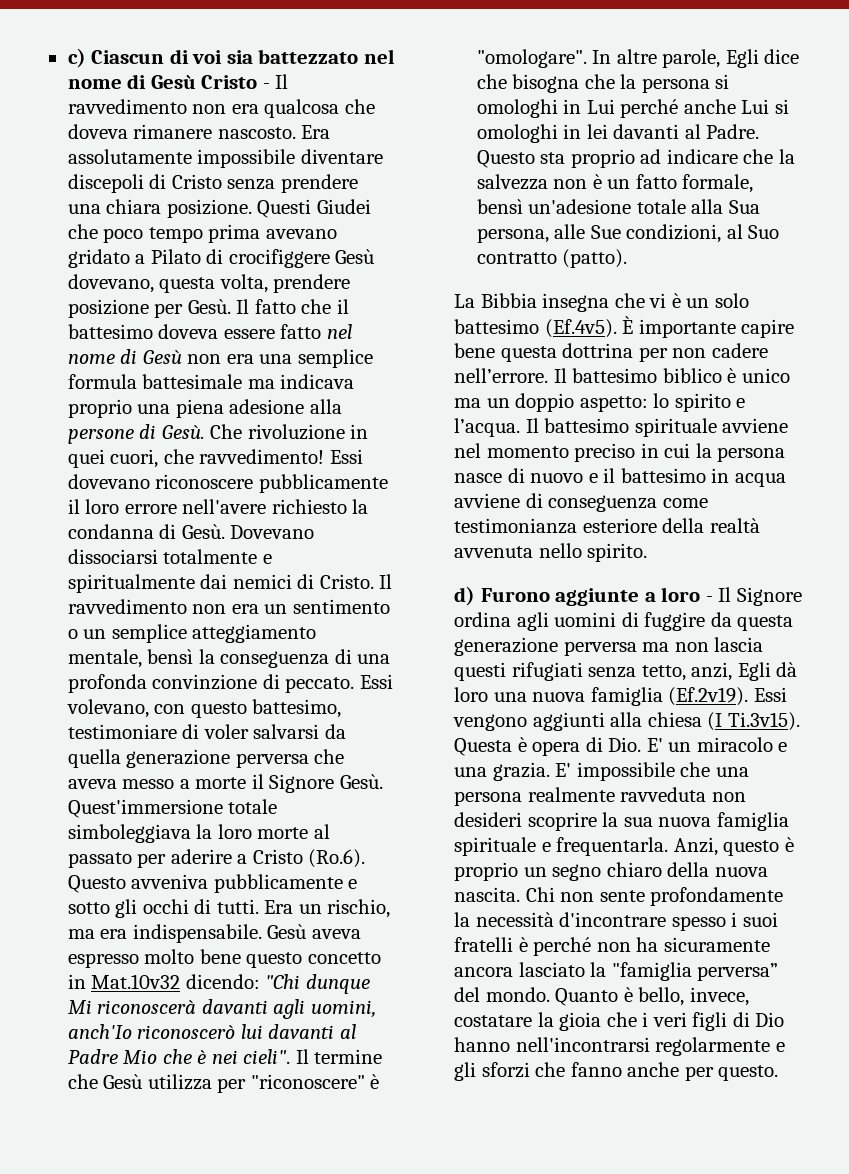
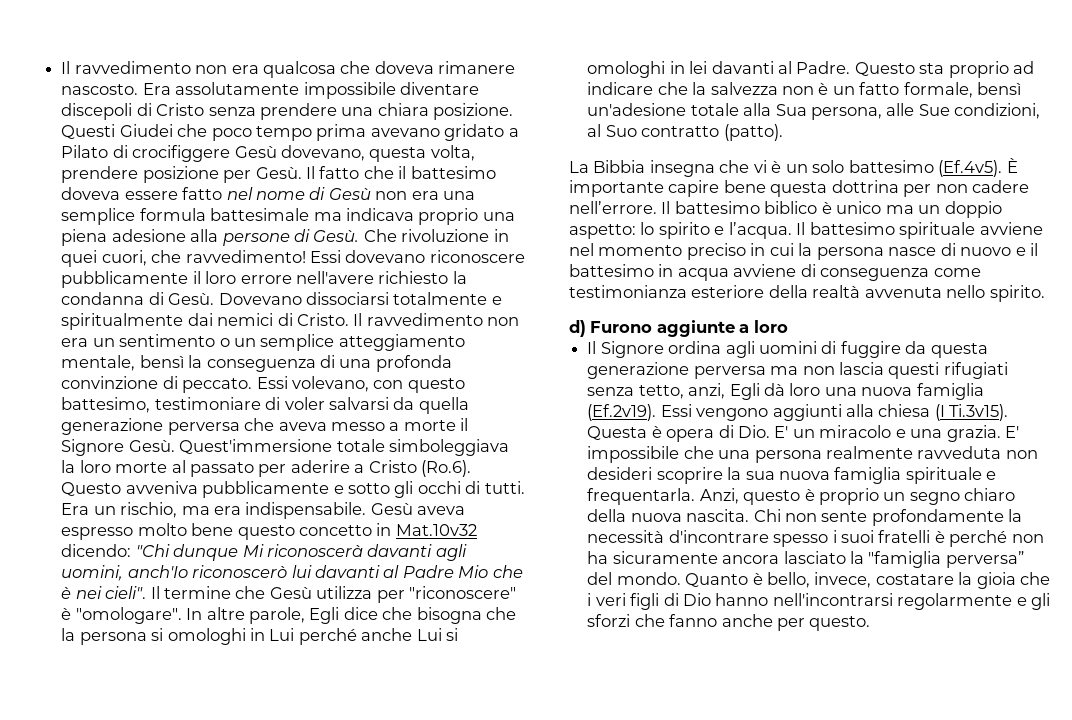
- c) Ciascun di voi sia battezzato nel nome di Gesù Cristo - Il ravvedimento non era qualcosa che doveva rimanere nascosto.
+ Il ravvedimento non era qualcosa che doveva rimanere nascosto.
- d) Furono aggiunte a loro - Il Signore ordina agli uomini di fuggire da questa generazione perversa ma non lascia questi rifugiati senza tetto, anzi, Egli dà loro una nuova famiglia (Ef.2v19). Essi vengono aggiunti alla chiesa (I Ti.3v15). Questa è opera di Dio. E' un miracolo e una grazia.
+ d) Furono aggiunte a loro
+ Il Signore ordina agli uomini di fuggire da questa generazione perversa ma non lascia questi rifugiati senza tetto, anzi, Egli dà loro una nuova famiglia (Ef.2v19). Essi vengono aggiunti alla chiesa (I Ti.3v15). Questa è opera di Dio. E' un miracolo e una grazia.

